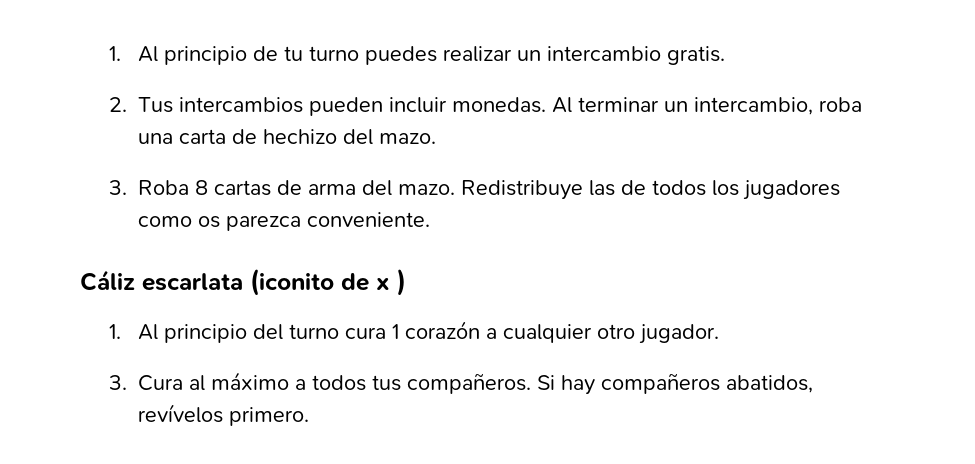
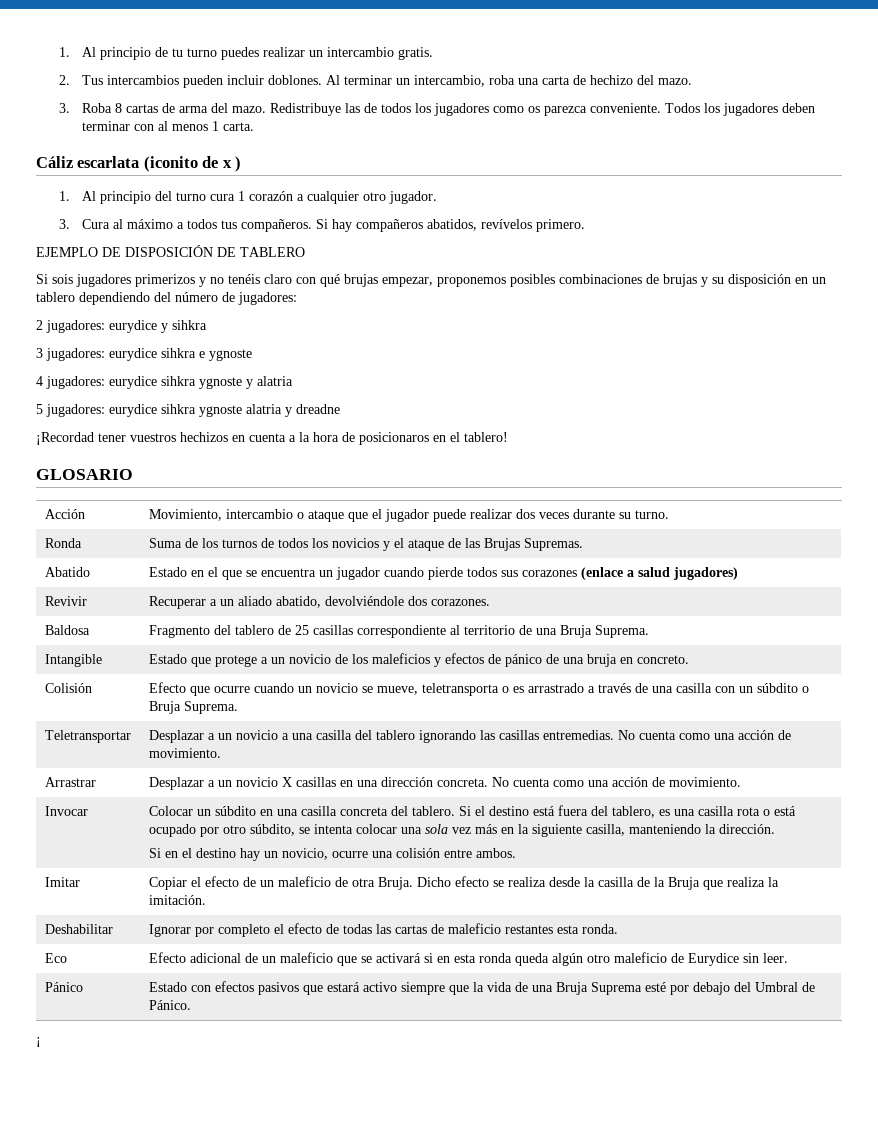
- 2. Tus intercambios pueden incluir monedas.
+ 2. Tus intercambios pueden incluir doblones.
+ Todos los jugadores deben terminar con al menos 1 carta.
+ EJEMPLO DE DISPOSICIÓN DE TABLERO
+ Si sois jugadores primerizos y no tenéis claro con qué brujas empezar, proponemos posibles combinaciones de brujas y su disposición en un tablero dependiendo del número de jugadores:
+ 2 jugadores: eurydice y sihkra
+ 3 jugadores: eurydice sihkra e ygnoste
+ 4 jugadores: eurydice sihkra ygnoste y alatria
+ 5 jugadores: eurydice sihkra ygnoste alatria y dreadne
+ ¡Recordad tener vuestros hechizos en cuenta a la hora de posicionaros en el tablero!
+ GLOSARIO
+ Acción | Movimiento, intercambio o ataque que el jugador puede realizar dos veces durante su turno.
+ Ronda | Suma de los turnos de todos los novicios y el ataque de las Brujas Supremas.
+ Abatido | Estado en el que se encuentra un jugador cuando pierde todos sus corazones (enlace a salud jugadores)
+ Revivir | Recuperar a un aliado abatido, devolviéndole dos corazones.
+ Baldosa | Fragmento del tablero de 25 casillas correspondiente al territorio de una Bruja Suprema.
+ Intangible | Estado que protege a un novicio de los maleficios y efectos de pánico de una bruja en concreto.
+ Colisión | Efecto que ocurre cuando un novicio se mueve, teletransporta o es arrastrado a través de una casilla con un súbdito o Bruja Suprema.
+ Teletransportar | Desplazar a un novicio a una casilla del tablero ignorando las casillas entremedias. No cuenta como una acción de movimiento.
+ Arrastrar | Desplazar a un novicio X casillas en una dirección concreta. No cuenta como una acción de movimiento.
+ Invocar | Colocar un súbdito en una casilla concreta del tablero. Si el destino está fuera del tablero, es una casilla rota o está ocupado por otro súbdito, se intenta colocar una sola vez más en la siguiente casilla, manteniendo la dirección.
+ Si en el destino hay un novicio, ocurre una colisión entre ambos.
+ Imitar | Copiar el efecto de un maleficio de otra Bruja. Dicho efecto se realiza desde la casilla de la Bruja que realiza la imitación.
+ Deshabilitar | Ignorar por completo el efecto de todas las cartas de maleficio restantes esta ronda.
+ Eco | Efecto adicional de un maleficio que se activará si en esta ronda queda algún otro maleficio de Eurydice sin leer.
+ Pánico | Estado con efectos pasivos que estará activo siempre que la vida de una Bruja Suprema esté por debajo del Umbral de Pánico.
+ ¡

